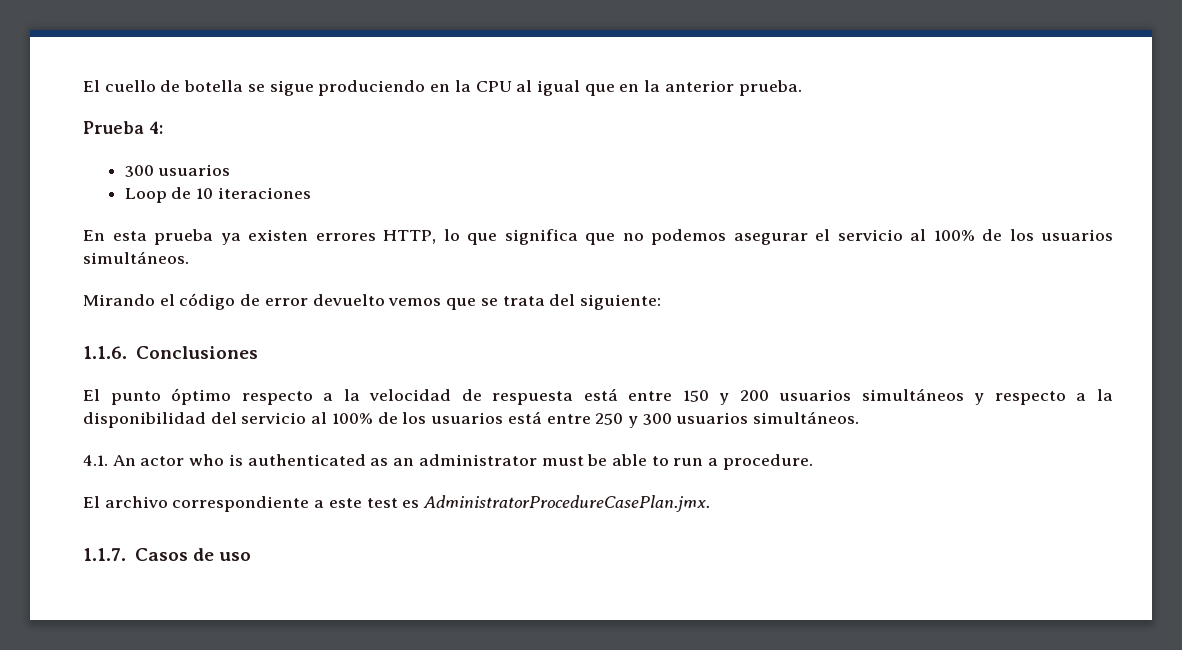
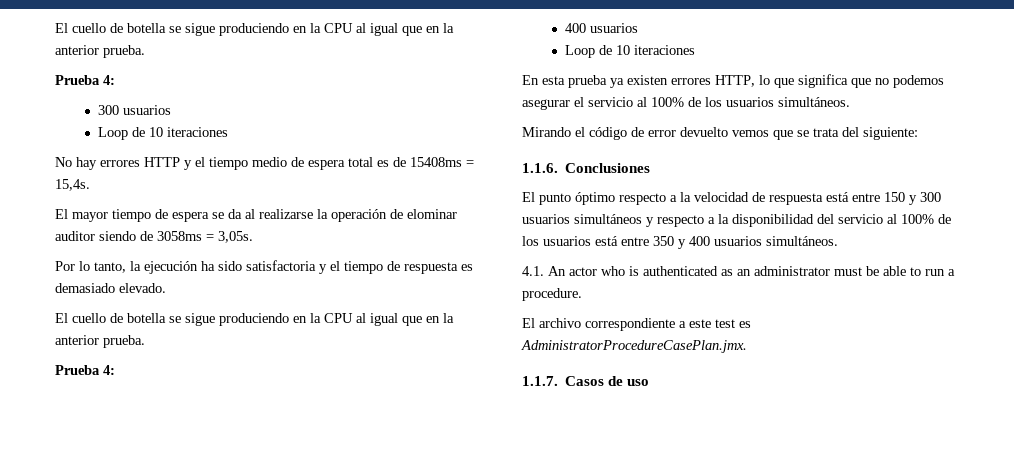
+ No hay errores HTTP y el tiempo medio de espera total es de 15408ms = 15,4s.
+ El mayor tiempo de espera se da al realizarse la operación de elominar auditor siendo de 3058ms = 3,05s.
+ Por lo tanto, la ejecución ha sido satisfactoria y el tiempo de respuesta es demasiado elevado.
+ El cuello de botella se sigue produciendo en la CPU al igual que en la anterior prueba.
+ Prueba 4:
+ 400 usuarios
+ Loop de 10 iteraciones
- El punto óptimo respecto a la velocidad de respuesta está entre 150 y 200 usuarios simultáneos y respecto a la disponibilidad del servicio al 100% de los usuarios está entre 250 y 300 usuarios simultáneos.
+ El punto óptimo respecto a la velocidad de respuesta está entre 150 y 300 usuarios simultáneos y respecto a la disponibilidad del servicio al 100% de los usuarios está entre 350 y 400 usuarios simultáneos.

